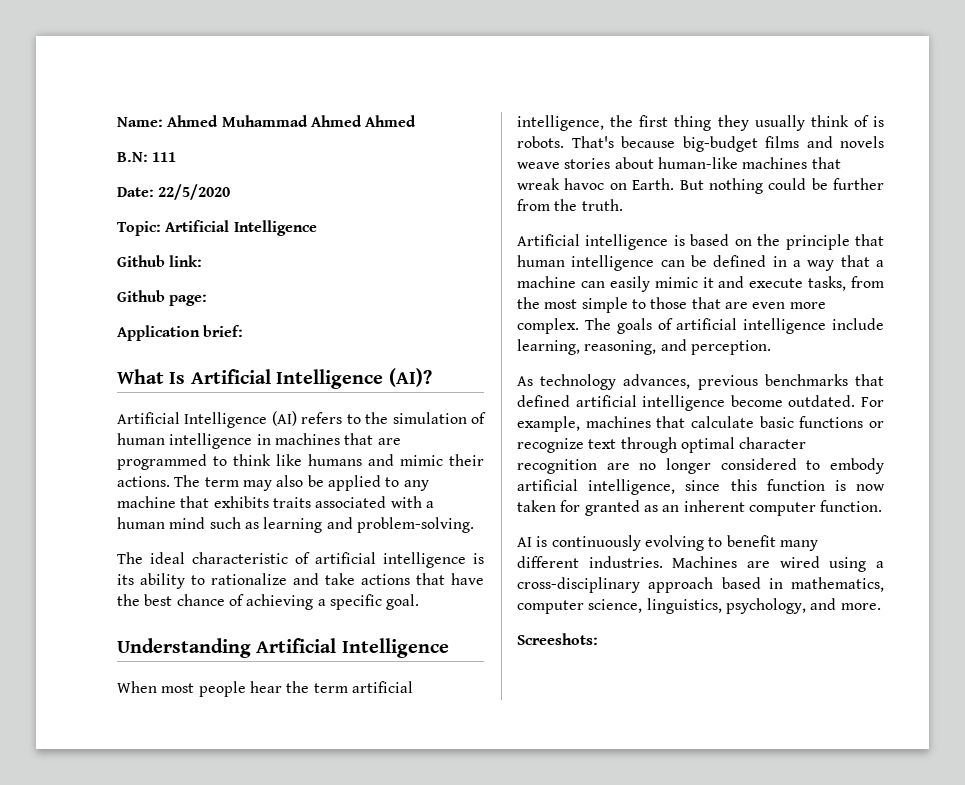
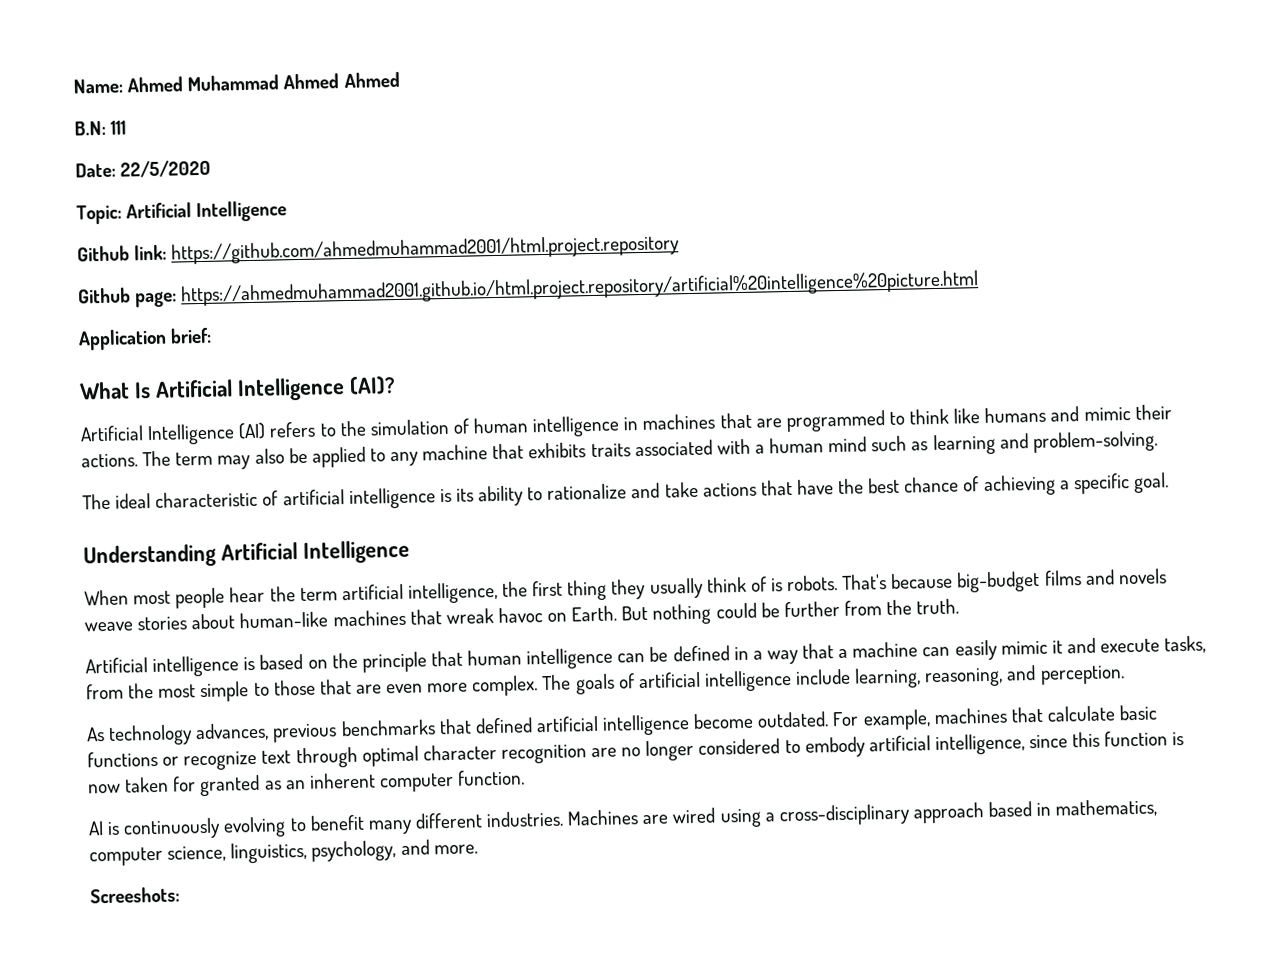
- Github link:
+ Github link: https://github.com/ahmedmuhammad2001/html.project.repository
- Github page:
+ Github page: https://ahmedmuhammad2001.github.io/html.project.repository/artificial%20intelligence%20picture.html

